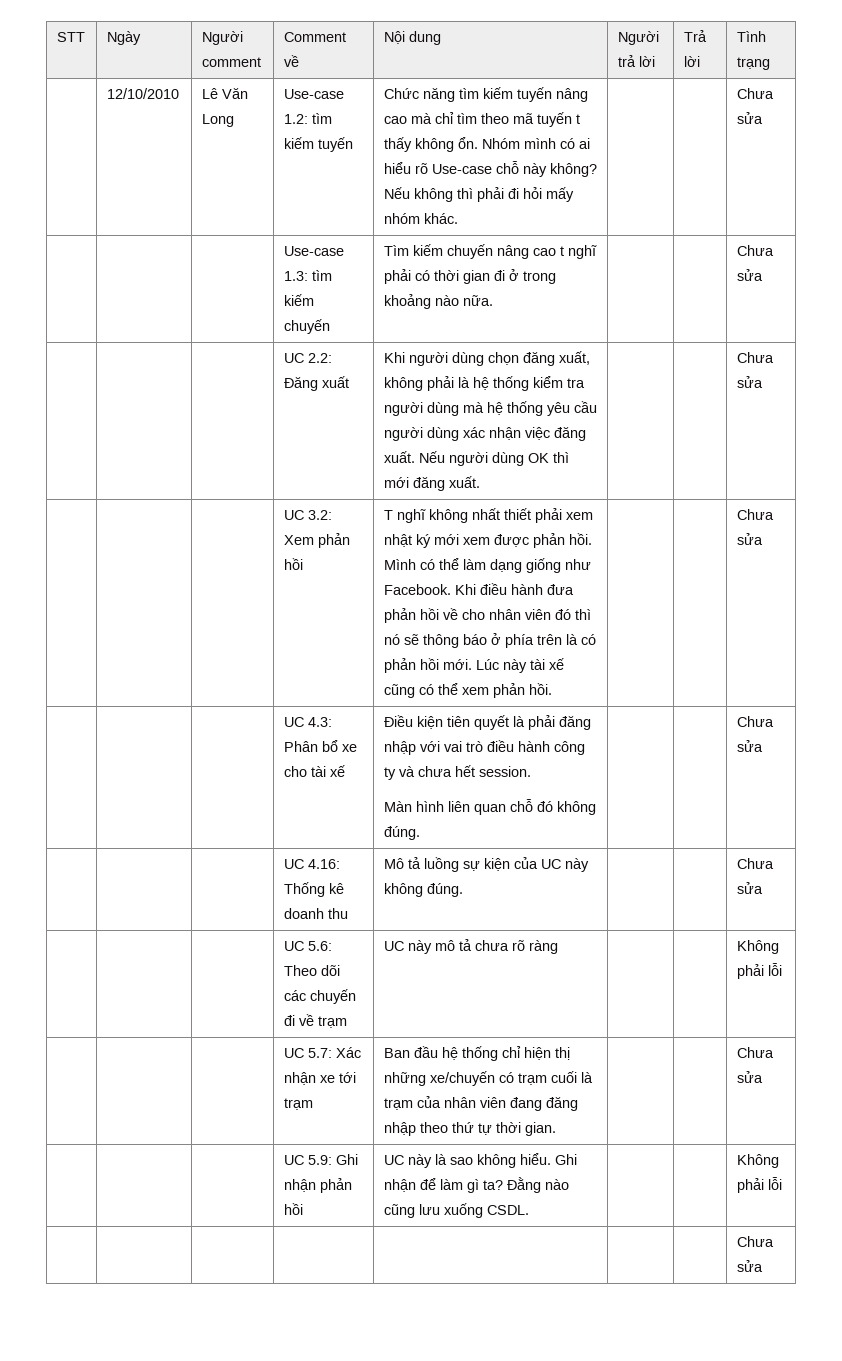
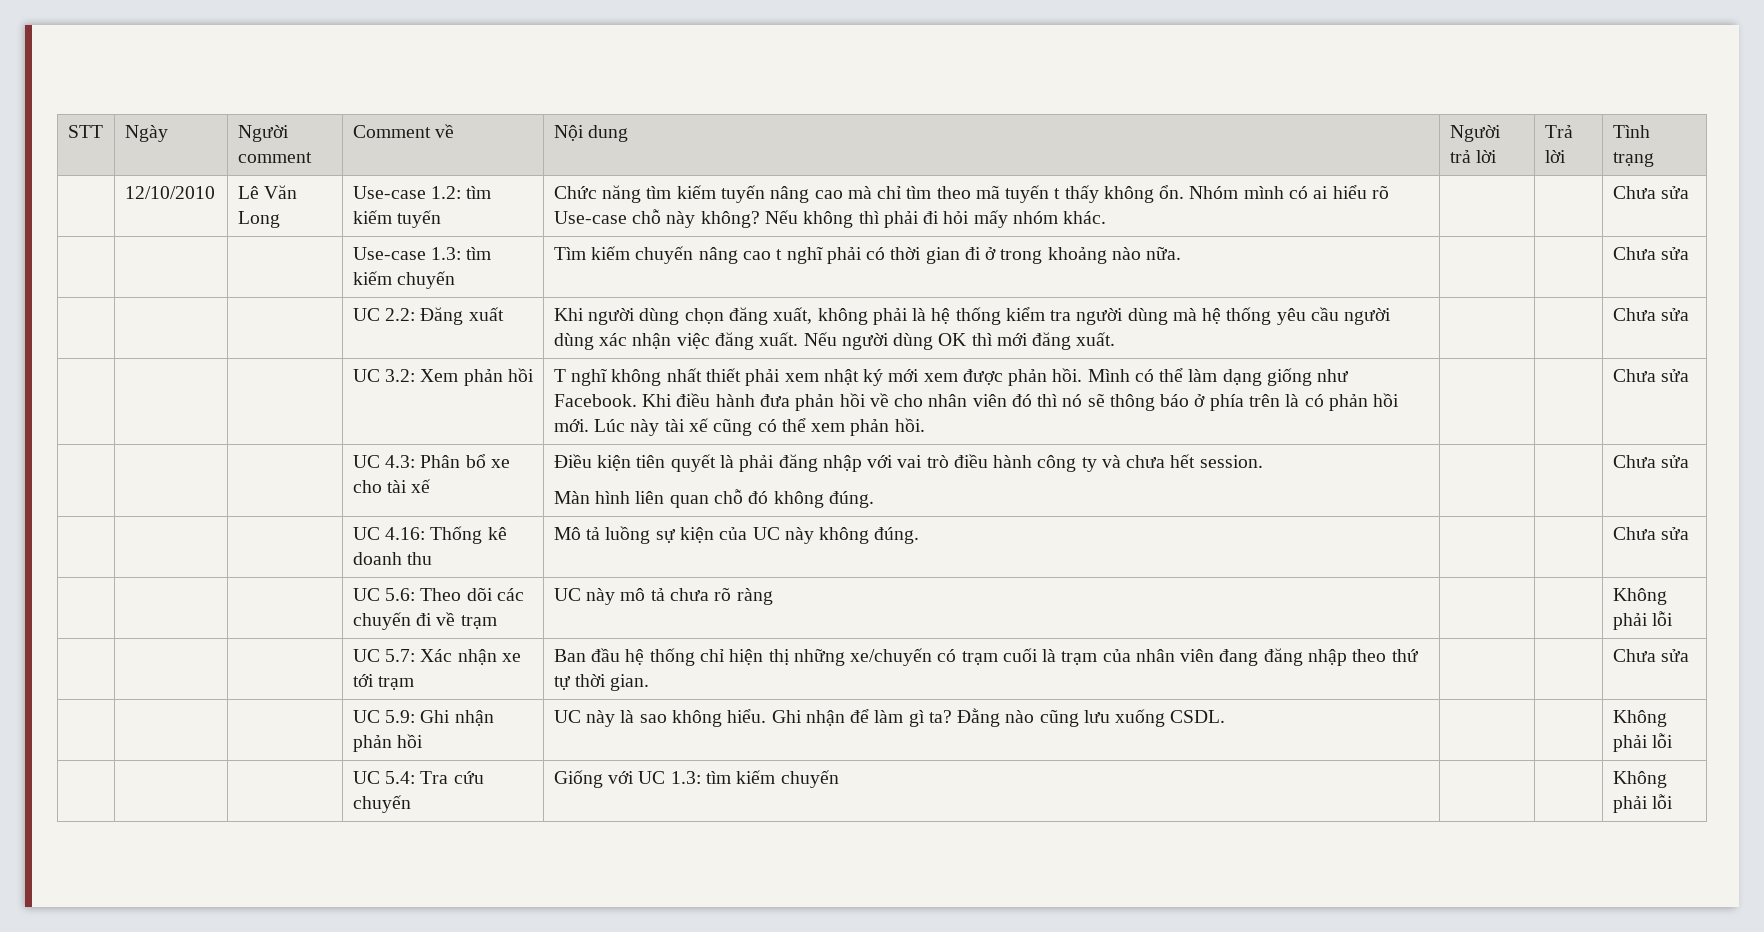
- | | | | | | | Chưa sửa
+ | | | UC 5.4: Tra cứu chuyến | Giống với UC 1.3: tìm kiếm chuyến | | | Không phải lỗi

